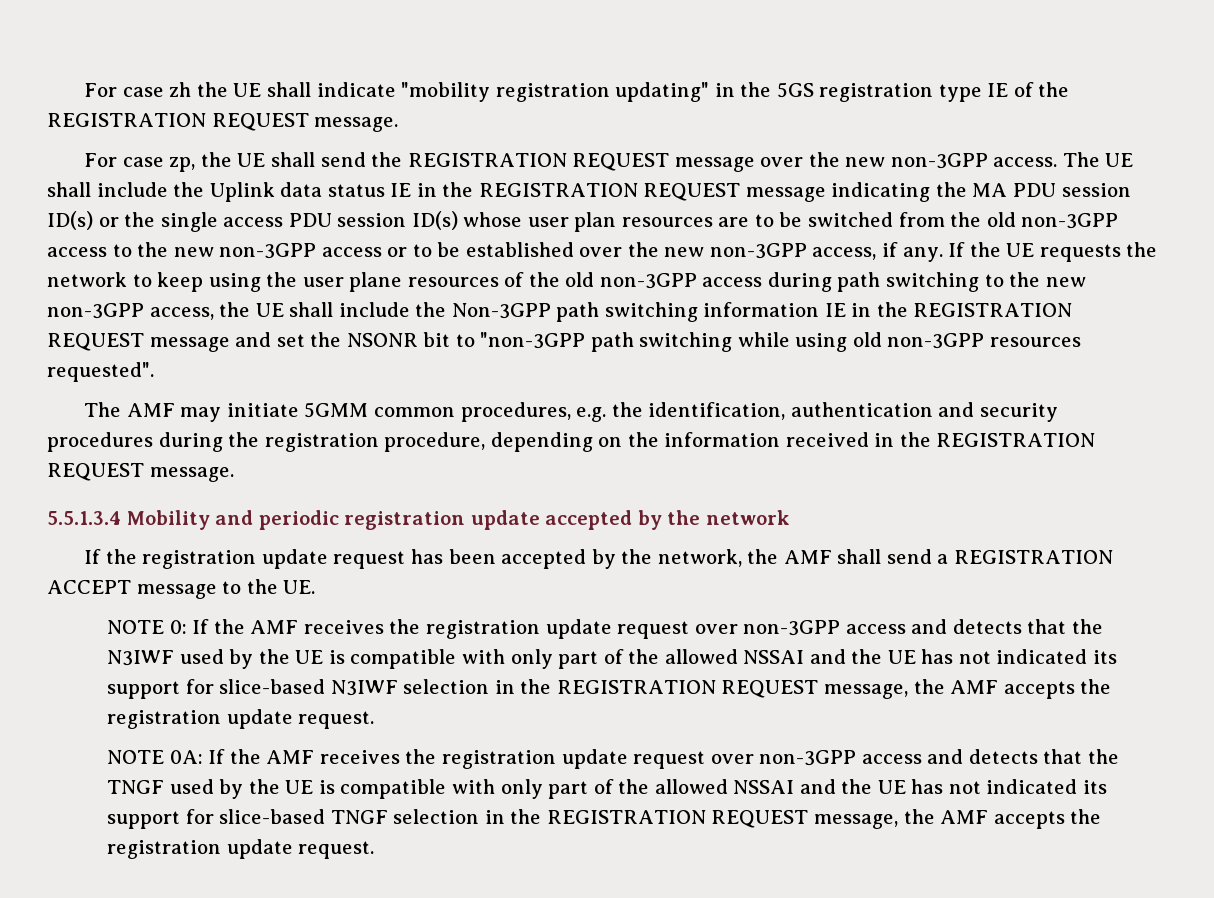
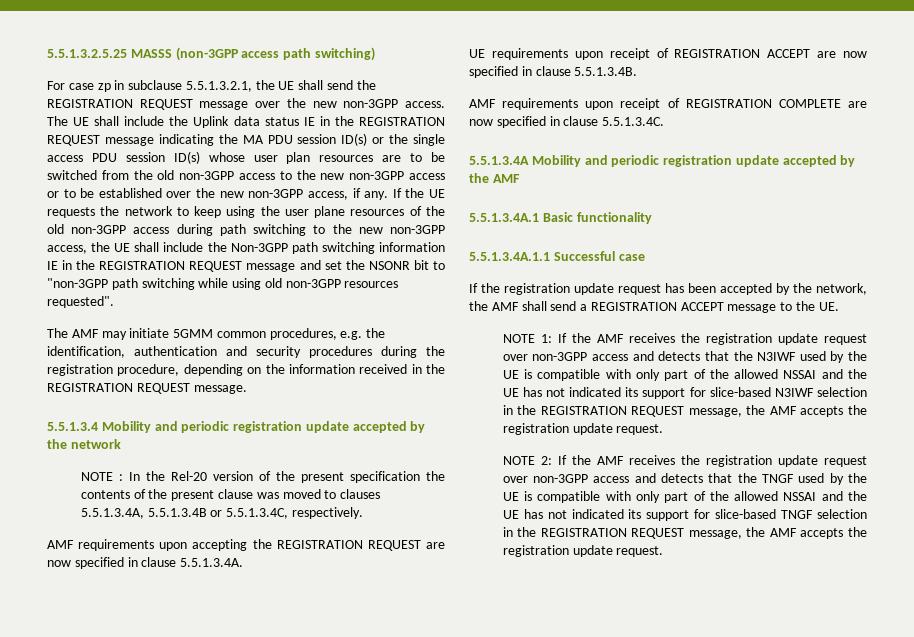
- For case zh the UE shall indicate "mobility registration updating" in the 5GS registration type IE of the REGISTRATION REQUEST message.
- For case zp, the UE shall send the REGISTRATION REQUEST message over the new non-3GPP access.
+ 5.5.1.3.2.5.25 MASSS (non-3GPP access path switching)
+ For case zp in subclause 5.5.1.3.2.1, the UE shall send the REGISTRATION REQUEST message over the new non-3GPP access.
+ NOTE : In the Rel-20 version of the present specification the contents of the present clause was moved to clauses 5.5.1.3.4A, 5.5.1.3.4B or 5.5.1.3.4C, respectively.
+ AMF requirements upon accepting the REGISTRATION REQUEST are now specified in clause 5.5.1.3.4A.
+ UE requirements upon receipt of REGISTRATION ACCEPT are now specified in clause 5.5.1.3.4B.
+ AMF requirements upon receipt of REGISTRATION COMPLETE are now specified in clause 5.5.1.3.4C.
+ 5.5.1.3.4A Mobility and periodic registration update accepted by the AMF
+ 5.5.1.3.4A.1 Basic functionality
+ 5.5.1.3.4A.1.1 Successful case
- NOTE 0: If the AMF receives the registration update request over non-3GPP access and detects that the N3IWF used by the UE is compatible with only part of the allowed NSSAI and the UE has not indicated its support for slice-based N3IWF selection in the REGISTRATION REQUEST message, the AMF accepts the registration update request.
+ NOTE 1: If the AMF receives the registration update request over non-3GPP access and detects that the N3IWF used by the UE is compatible with only part of the allowed NSSAI and the UE has not indicated its support for slice-based N3IWF selection in the REGISTRATION REQUEST message, the AMF accepts the registration update request.
- NOTE 0A: If the AMF receives the registration update request over non-3GPP access and detects that the TNGF used by the UE is compatible with only part of the allowed NSSAI and the UE has not indicated its support for slice-based TNGF selection in the REGISTRATION REQUEST message, the AMF accepts the registration update request.
+ NOTE 2: If the AMF receives the registration update request over non-3GPP access and detects that the TNGF used by the UE is compatible with only part of the allowed NSSAI and the UE has not indicated its support for slice-based TNGF selection in the REGISTRATION REQUEST message, the AMF accepts the registration update request.

